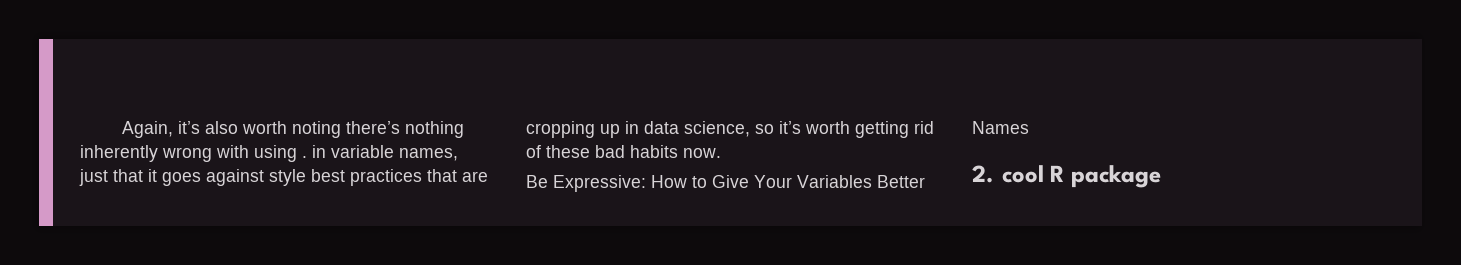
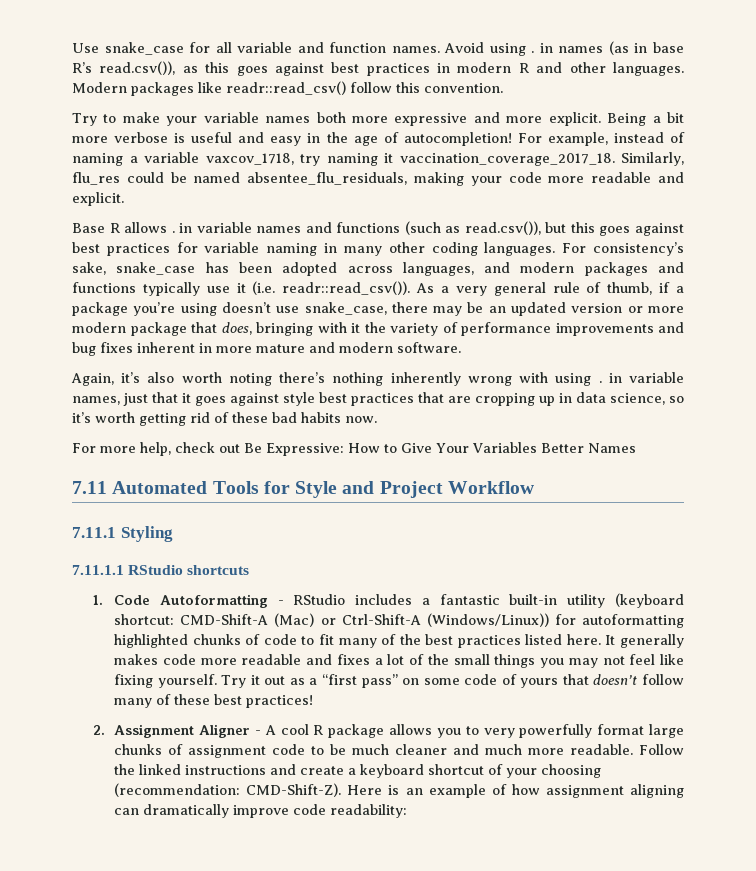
+ Use snake_case for all variable and function names. Avoid using . in names (as in base R’s read.csv()), as this goes against best practices in modern R and other languages. Modern packages like readr::read_csv() follow this convention.
+ Try to make your variable names both more expressive and more explicit. Being a bit more verbose is useful and easy in the age of autocompletion! For example, instead of naming a variable vaxcov_1718, try naming it vaccination_coverage_2017_18. Similarly, flu_res could be named absentee_flu_residuals, making your code more readable and explicit.
+ Base R allows . in variable names and functions (such as read.csv()), but this goes against best practices for variable naming in many other coding languages. For consistency’s sake, snake_case has been adopted across languages, and modern packages and functions typically use it (i.e. readr::read_csv()). As a very general rule of thumb, if a package you’re using doesn’t use snake_case, there may be an updated version or more modern package that does, bringing with it the variety of performance improvements and bug fixes inherent in more mature and modern software.
- Be Expressive: How to Give Your Variables Better Names
+ For more help, check out Be Expressive: How to Give Your Variables Better Names
- 2. cool R package
+ 7.11 Automated Tools for Style and Project Workflow
+ 7.11.1 Styling
+ 7.11.1.1 RStudio shortcuts
+ 1. Code Autoformatting - RStudio includes a fantastic built-in utility (keyboard shortcut: CMD-Shift-A (Mac) or Ctrl-Shift-A (Windows/Linux)) for autoformatting highlighted chunks of code to fit many of the best practices listed here. It generally makes code more readable and fixes a lot of the small things you may not feel like fixing yourself. Try it out as a “first pass” on some code of yours that doesn’t follow many of these best practices!
+ 2. Assignment Aligner - A cool R package allows you to very powerfully format large chunks of assignment code to be much cleaner and much more readable. Follow the linked instructions and create a keyboard shortcut of your choosing (recommendation: CMD-Shift-Z). Here is an example of how assignment aligning can dramatically improve code readability:

